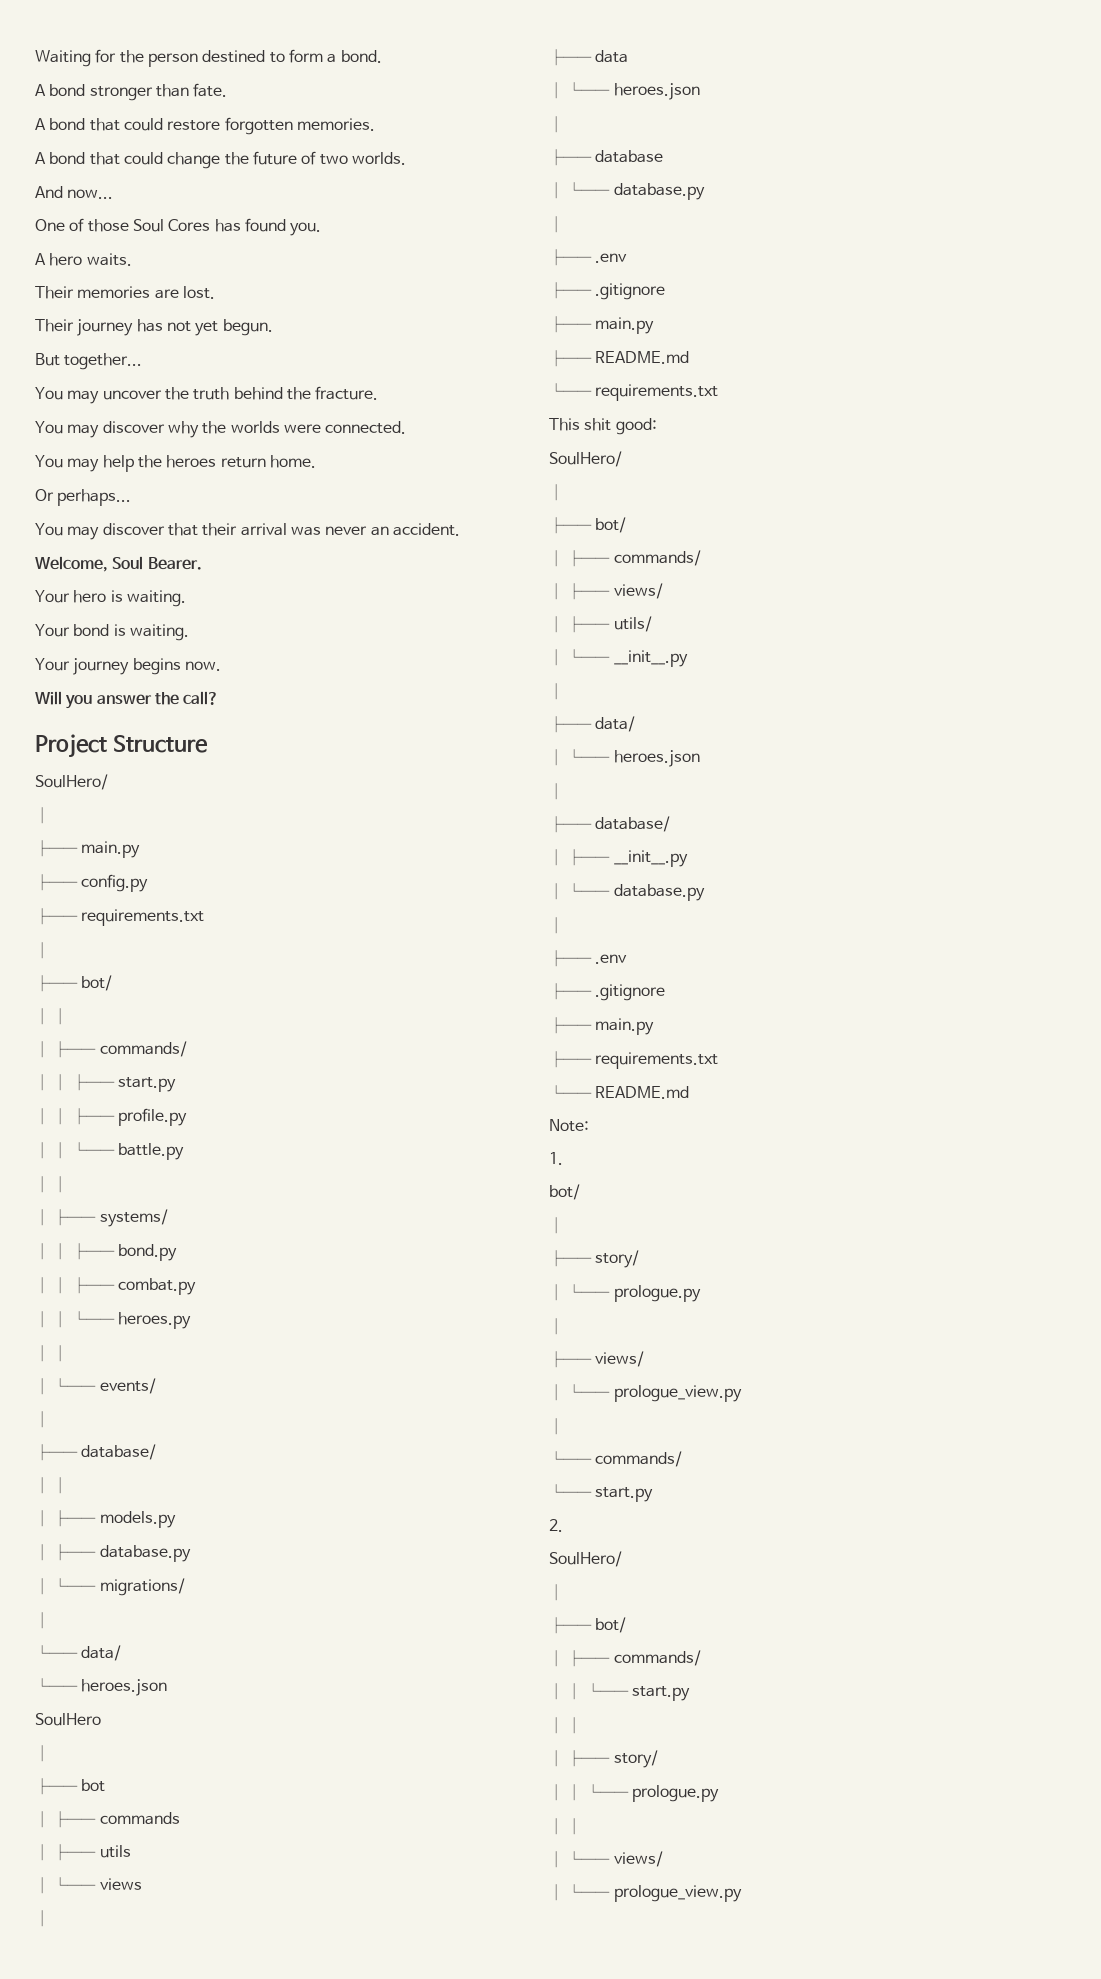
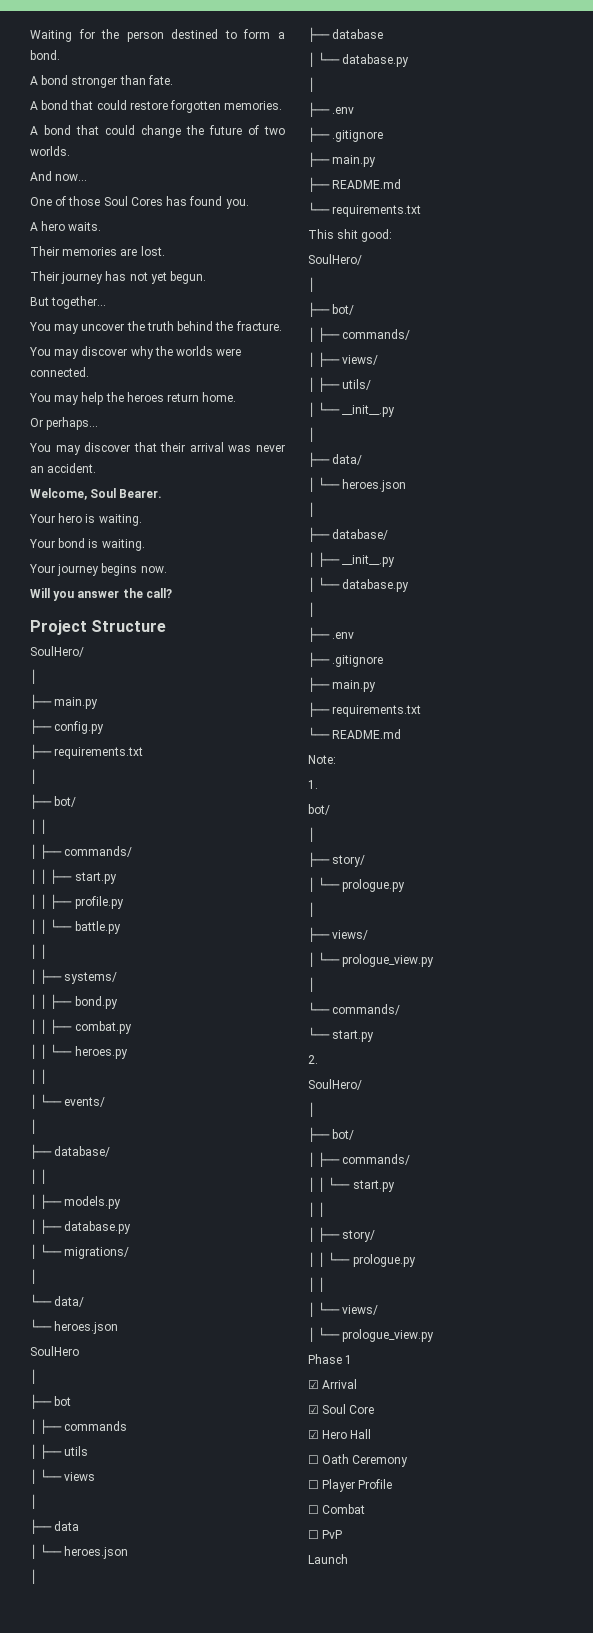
+ Phase 1
+ ☑ Arrival
+ ☑ Soul Core
+ ☑ Hero Hall
+ ☐ Oath Ceremony
+ ☐ Player Profile
+ ☐ Combat
+ ☐ PvP
+ Launch

